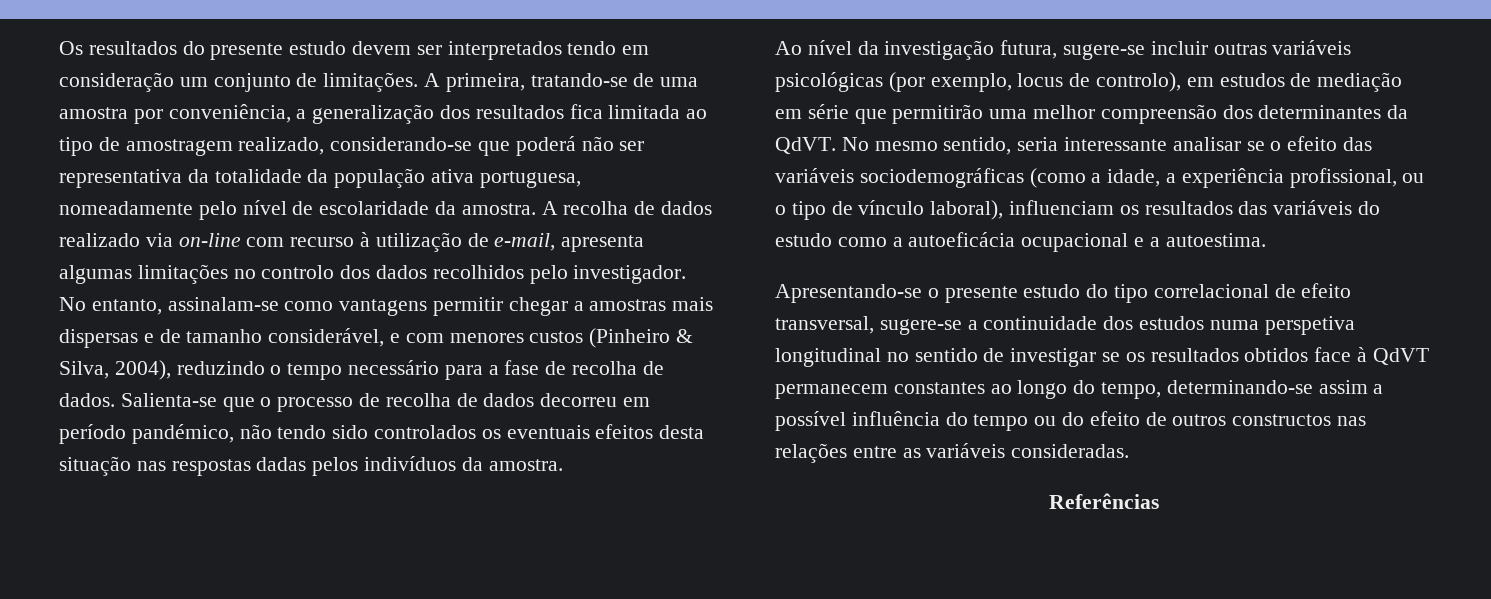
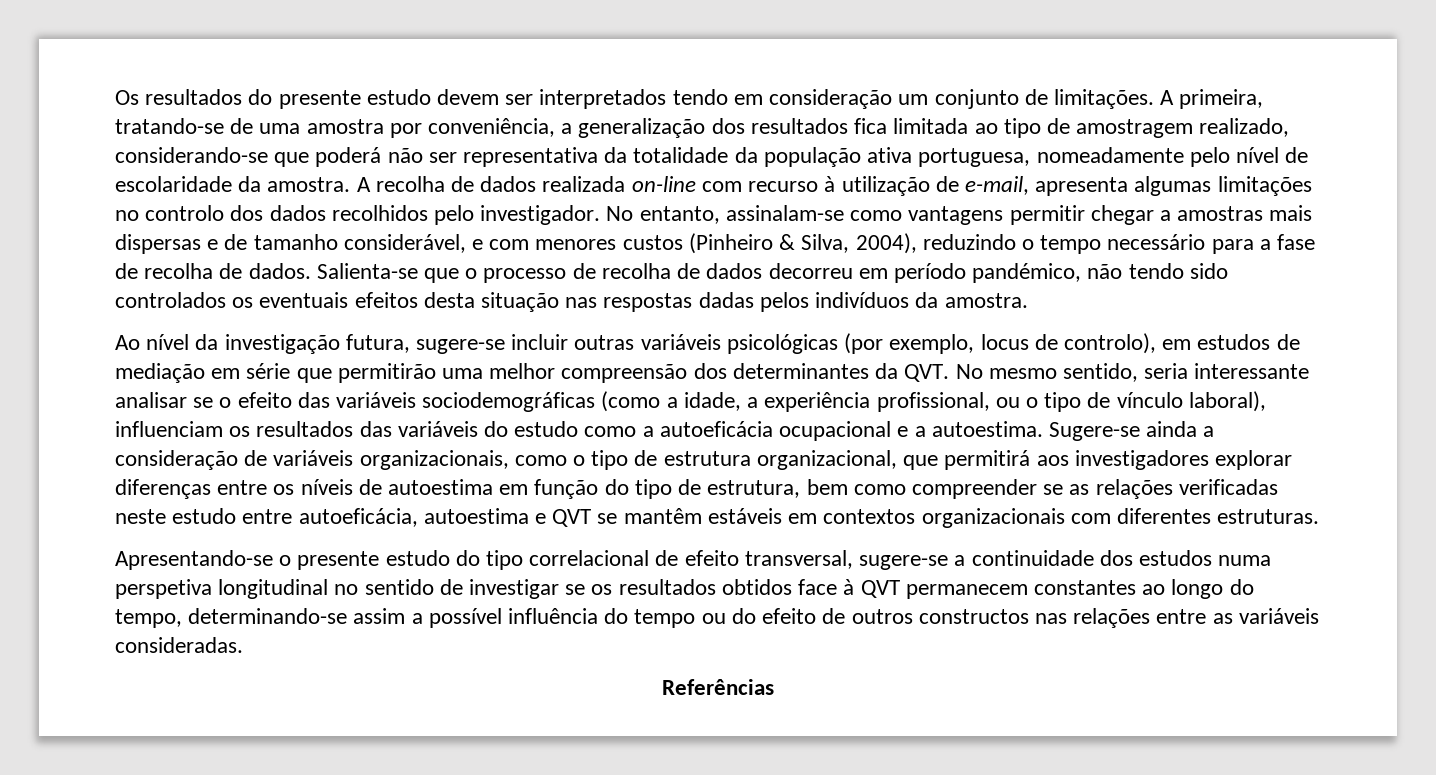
- A recolha de dados realizado via on-line com recurso à utilização de e-mail, apresenta algumas limitações no controlo dos dados recolhidos pelo investigador.
+ A recolha de dados realizada on-line com recurso à utilização de e-mail, apresenta algumas limitações no controlo dos dados recolhidos pelo investigador.
- Ao nível da investigação futura, sugere-se incluir outras variáveis psicológicas (por exemplo, locus de controlo), em estudos de mediação em série que permitirão uma melhor compreensão dos determinantes da QdVT. No mesmo sentido, seria interessante analisar se o efeito das variáveis sociodemográficas (como a idade, a experiência profissional, ou o tipo de vínculo laboral), influenciam os resultados das variáveis do estudo como a autoeficácia ocupacional e a autoestima.
+ Ao nível da investigação futura, sugere-se incluir outras variáveis psicológicas (por exemplo, locus de controlo), em estudos de mediação em série que permitirão uma melhor compreensão dos determinantes da QVT. No mesmo sentido, seria interessante analisar se o efeito das variáveis sociodemográficas (como a idade, a experiência profissional, ou o tipo de vínculo laboral), influenciam os resultados das variáveis do estudo como a autoeficácia ocupacional e a autoestima. Sugere-se ainda a consideração de variáveis organizacionais, como o tipo de estrutura organizacional, que permitirá aos investigadores explorar diferenças entre os níveis de autoestima em função do tipo de estrutura, bem como compreender se as relações verificadas neste estudo entre autoeficácia, autoestima e QVT se mantêm estáveis em contextos organizacionais com diferentes estruturas.
- Apresentando-se o presente estudo do tipo correlacional de efeito transversal, sugere-se a continuidade dos estudos numa perspetiva longitudinal no sentido de investigar se os resultados obtidos face à QdVT permanecem constantes ao longo do tempo, determinando-se assim a possível influência do tempo ou do efeito de outros constructos nas relações entre as variáveis consideradas.
+ Apresentando-se o presente estudo do tipo correlacional de efeito transversal, sugere-se a continuidade dos estudos numa perspetiva longitudinal no sentido de investigar se os resultados obtidos face à QVT permanecem constantes ao longo do tempo, determinando-se assim a possível influência do tempo ou do efeito de outros constructos nas relações entre as variáveis consideradas.

